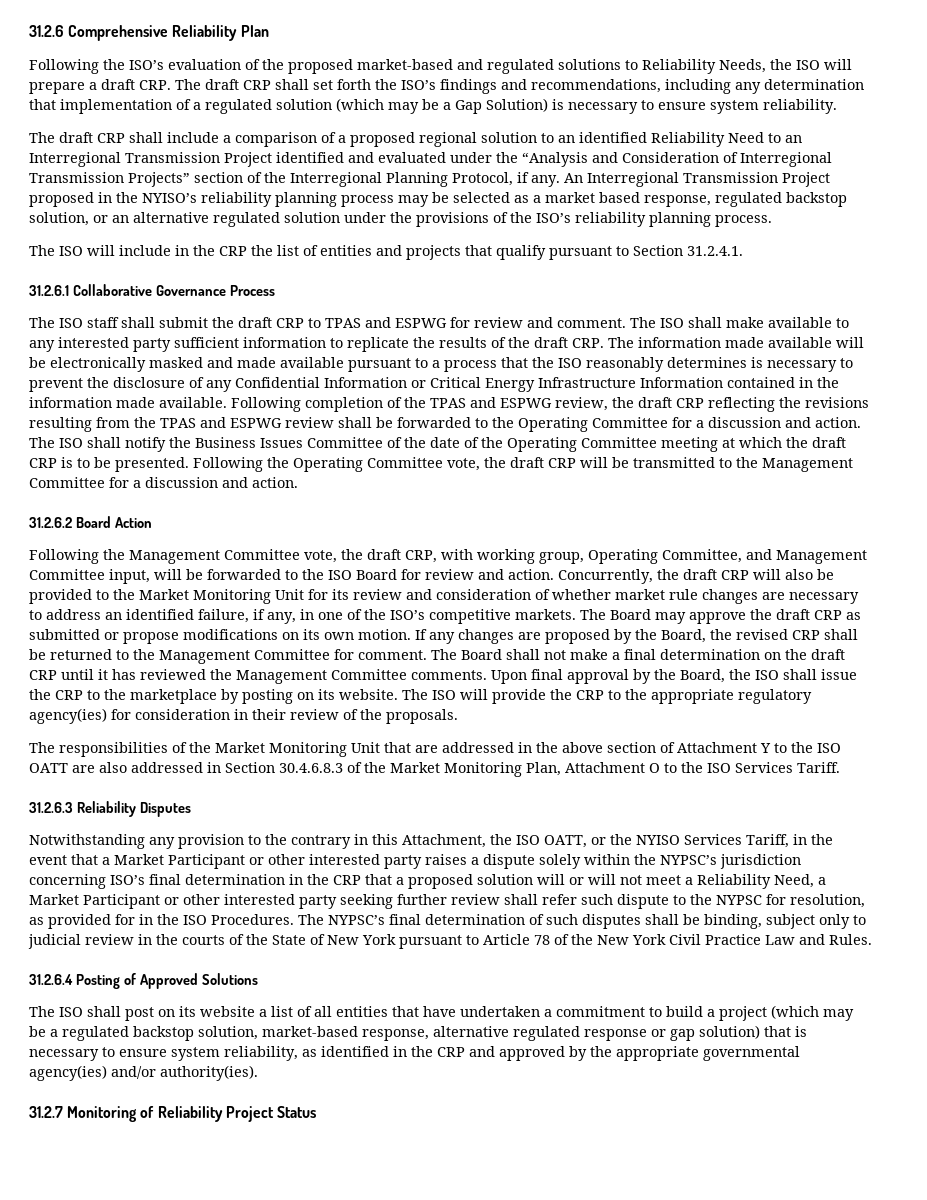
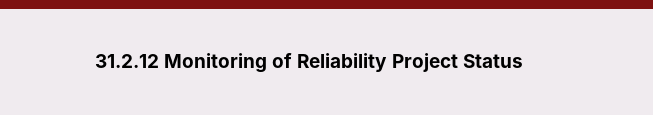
- 31.2.6 Comprehensive Reliability Plan
- Following the ISO’s evaluation of the proposed market-based and regulated solutions to Reliability Needs, the ISO will prepare a draft CRP. The draft CRP shall set forth the ISO’s findings and recommendations, including any determination that implementation of a regulated solution (which may be a Gap Solution) is necessary to ensure system reliability.
- The draft CRP shall include a comparison of a proposed regional solution to an identified Reliability Need to an Interregional Transmission Project identified and evaluated under the “Analysis and Consideration of Interregional Transmission Projects” section of the Interregional Planning Protocol, if any. An Interregional Transmission Project proposed in the NYISO’s reliability planning process may be selected as a market based response, regulated backstop solution, or an alternative regulated solution under the provisions of the ISO’s reliability planning process.
- The ISO will include in the CRP the list of entities and projects that qualify pursuant to Section 31.2.4.1.
- 31.2.6.1 Collaborative Governance Process
- The ISO staff shall submit the draft CRP to TPAS and ESPWG for review and comment. The ISO shall make available to any interested party sufficient information to replicate the results of the draft CRP. The information made available will be electronically masked and made available pursuant to a process that the ISO reasonably determines is necessary to prevent the disclosure of any Confidential Information or Critical Energy Infrastructure Information contained in the information made available. Following completion of the TPAS and ESPWG review, the draft CRP reflecting the revisions resulting from the TPAS and ESPWG review shall be forwarded to the Operating Committee for a discussion and action. The ISO shall notify the Business Issues Committee of the date of the Operating Committee meeting at which the draft CRP is to be presented. Following the Operating Committee vote, the draft CRP will be transmitted to the Management Committee for a discussion and action.
- 31.2.6.2 Board Action
- Following the Management Committee vote, the draft CRP, with working group, Operating Committee, and Management Committee input, will be forwarded to the ISO Board for review and action. Concurrently, the draft CRP will also be provided to the Market Monitoring Unit for its review and consideration of whether market rule changes are necessary to address an identified failure, if any, in one of the ISO’s competitive markets. The Board may approve the draft CRP as submitted or propose modifications on its own motion. If any changes are proposed by the Board, the revised CRP shall be returned to the Management Committee for comment. The Board shall not make a final determination on the draft CRP until it has reviewed the Management Committee comments. Upon final approval by the Board, the ISO shall issue the CRP to the marketplace by posting on its website. The ISO will provide the CRP to the appropriate regulatory agency(ies) for consideration in their review of the proposals.
- The responsibilities of the Market Monitoring Unit that are addressed in the above section of Attachment Y to the ISO OATT are also addressed in Section 30.4.6.8.3 of the Market Monitoring Plan, Attachment O to the ISO Services Tariff.
- 31.2.6.3 Reliability Disputes
- Notwithstanding any provision to the contrary in this Attachment, the ISO OATT, or the NYISO Services Tariff, in the event that a Market Participant or other interested party raises a dispute solely within the NYPSC’s jurisdiction concerning ISO’s final determination in the CRP that a proposed solution will or will not meet a Reliability Need, a Market Participant or other interested party seeking further review shall refer such dispute to the NYPSC for resolution, as provided for in the ISO Procedures. The NYPSC’s final determination of such disputes shall be binding, subject only to judicial review in the courts of the State of New York pursuant to Article 78 of the New York Civil Practice Law and Rules.
- 31.2.6.4 Posting of Approved Solutions
- The ISO shall post on its website a list of all entities that have undertaken a commitment to build a project (which may be a regulated backstop solution, market-based response, alternative regulated response or gap solution) that is necessary to ensure system reliability, as identified in the CRP and approved by the appropriate governmental agency(ies) and/or authority(ies).
- 31.2.7 Monitoring of Reliability Project Status
+ 31.2.12 Monitoring of Reliability Project Status

